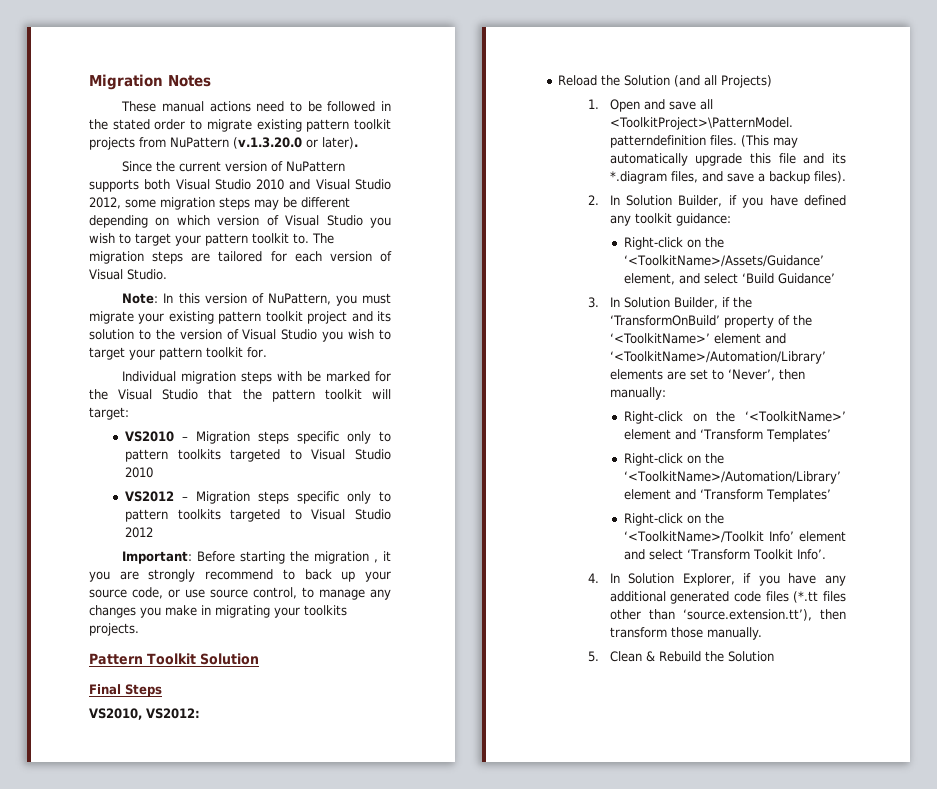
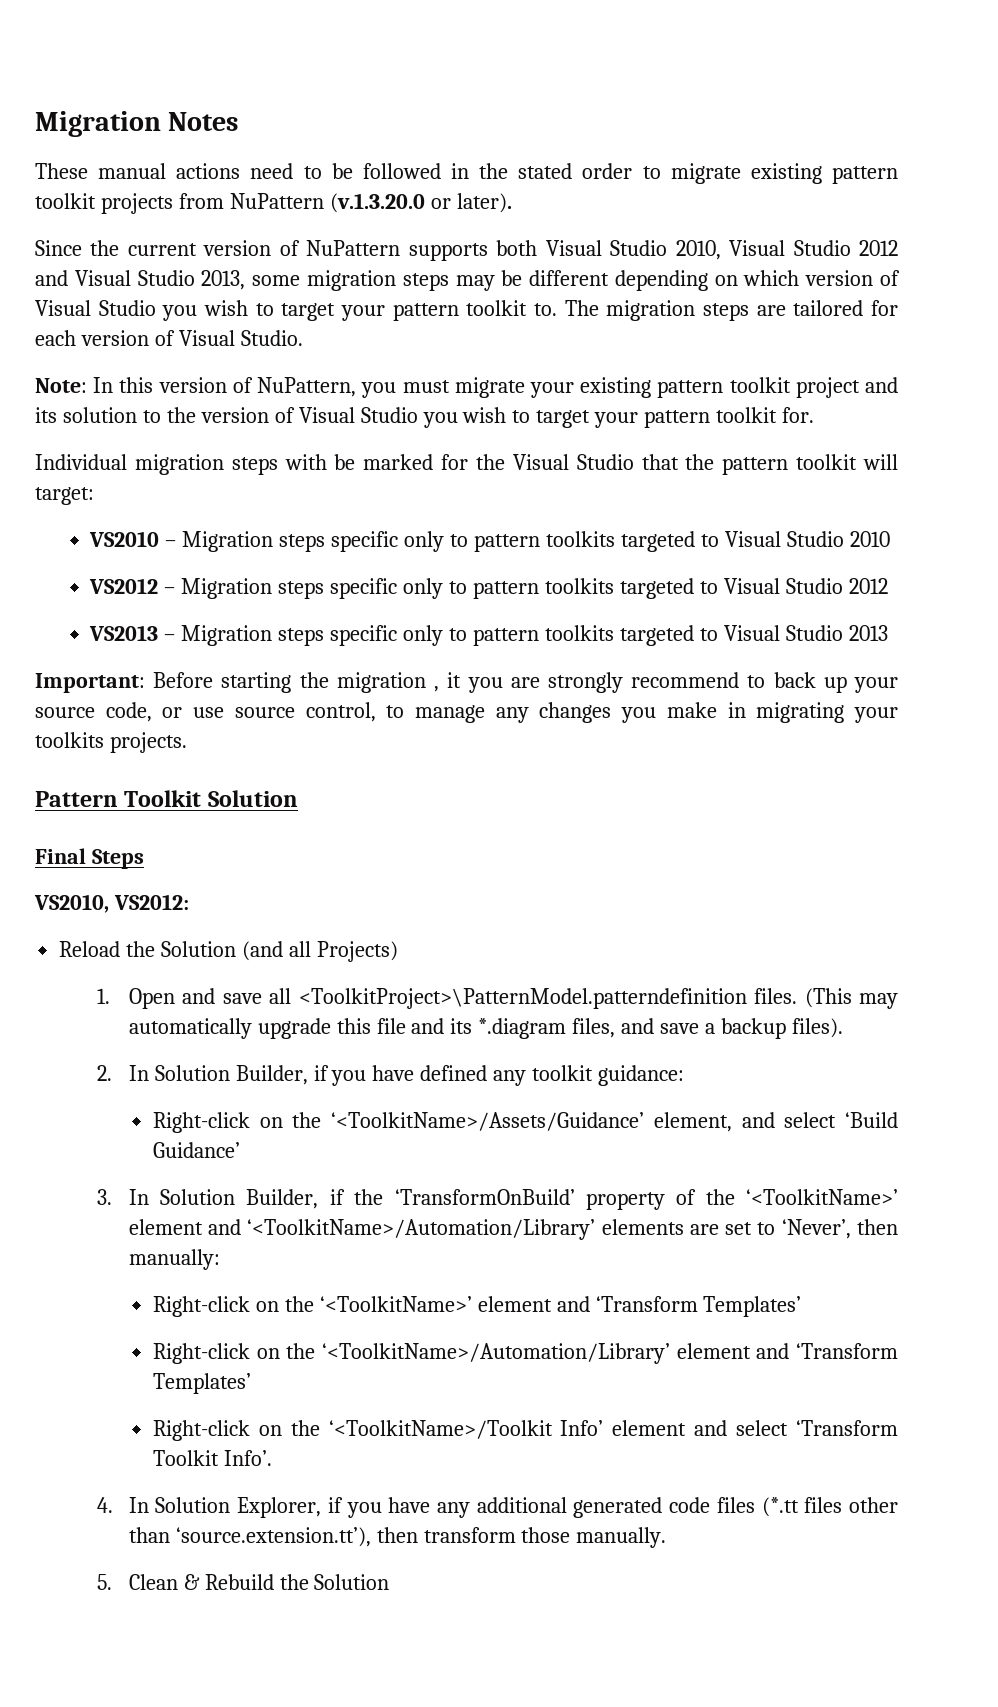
- Since the current version of NuPattern supports both Visual Studio 2010 and Visual Studio 2012, some migration steps may be different depending on which version of Visual Studio you wish to target your pattern toolkit to.
+ Since the current version of NuPattern supports both Visual Studio 2010, Visual Studio 2012 and Visual Studio 2013, some migration steps may be different depending on which version of Visual Studio you wish to target your pattern toolkit to.
+ VS2013 – Migration steps specific only to pattern toolkits targeted to Visual Studio 2013

